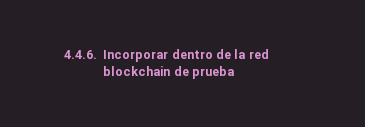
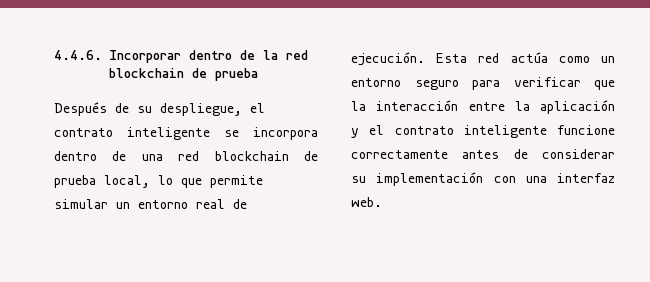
+ Después de su despliegue, el contrato inteligente se incorpora dentro de una red blockchain de prueba local, lo que permite simular un entorno real de ejecución. Esta red actúa como un entorno seguro para verificar que la interacción entre la aplicación y el contrato inteligente funcione correctamente antes de considerar su implementación con una interfaz web.

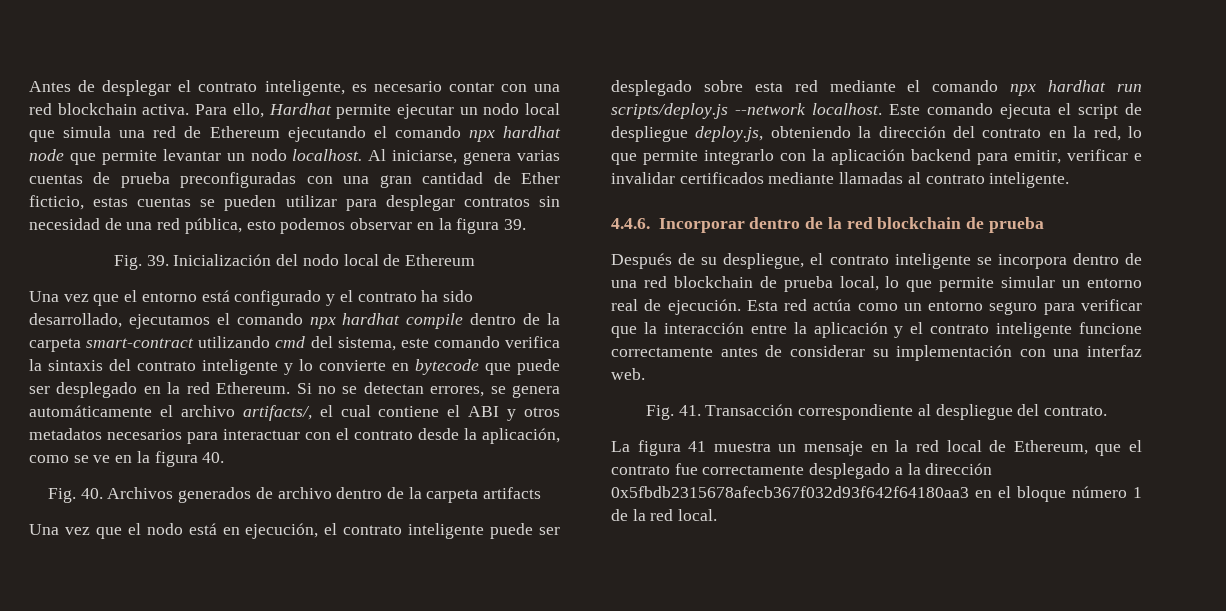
+ Antes de desplegar el contrato inteligente, es necesario contar con una red blockchain activa. Para ello, Hardhat permite ejecutar un nodo local que simula una red de Ethereum ejecutando el comando npx hardhat node que permite levantar un nodo localhost. Al iniciarse, genera varias cuentas de prueba preconfiguradas con una gran cantidad de Ether ficticio, estas cuentas se pueden utilizar para desplegar contratos sin necesidad de una red pública, esto podemos observar en la figura 39.
+ Fig. 39. Inicialización del nodo local de Ethereum
+ Una vez que el entorno está configurado y el contrato ha sido desarrollado, ejecutamos el comando npx hardhat compile dentro de la carpeta smart-contract utilizando cmd del sistema, este comando verifica la sintaxis del contrato inteligente y lo convierte en bytecode que puede ser desplegado en la red Ethereum. Si no se detectan errores, se genera automáticamente el archivo artifacts/, el cual contiene el ABI y otros metadatos necesarios para interactuar con el contrato desde la aplicación, como se ve en la figura 40.
+ Fig. 40. Archivos generados de archivo dentro de la carpeta artifacts
+ Una vez que el nodo está en ejecución, el contrato inteligente puede ser desplegado sobre esta red mediante el comando npx hardhat run scripts/deploy.js --network localhost. Este comando ejecuta el script de despliegue deploy.js, obteniendo la dirección del contrato en la red, lo que permite integrarlo con la aplicación backend para emitir, verificar e invalidar certificados mediante llamadas al contrato inteligente.
+ Fig. 41. Transacción correspondiente al despliegue del contrato.
+ La figura 41 muestra un mensaje en la red local de Ethereum, que el contrato fue correctamente desplegado a la dirección 0x5fbdb2315678afecb367f032d93f642f64180aa3 en el bloque número 1 de la red local.

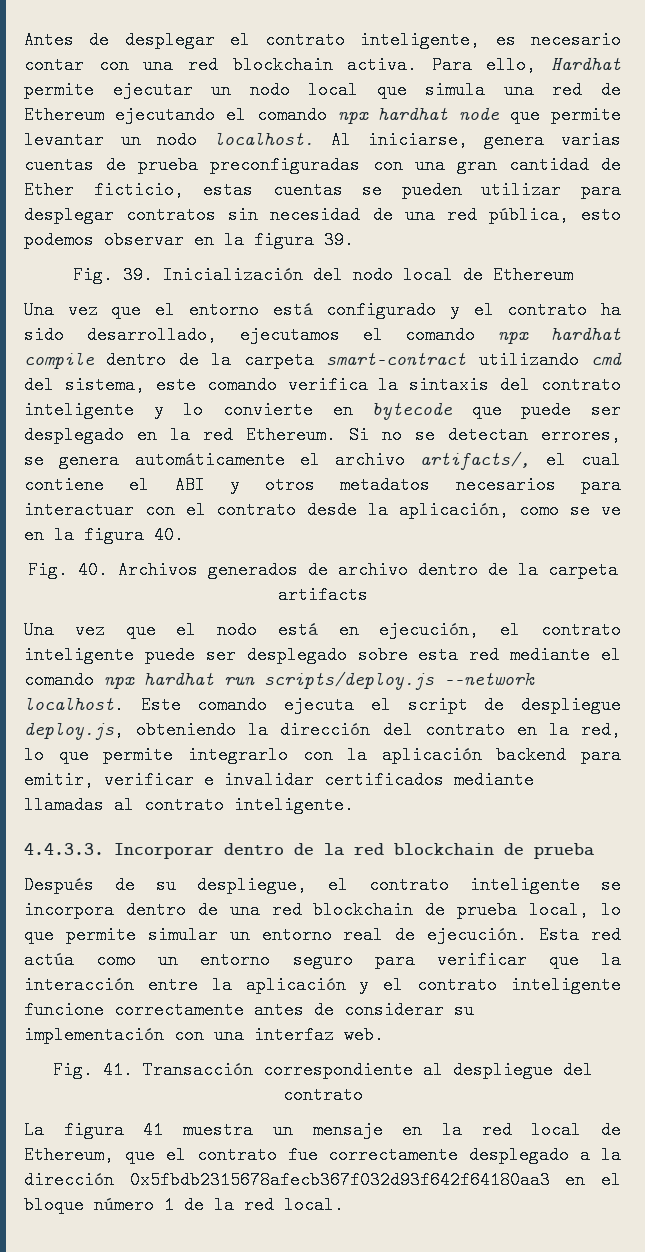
- 4.4.6. Incorporar dentro de la red blockchain de prueba
+ 4.4.3.3. Incorporar dentro de la red blockchain de prueba
- Fig. 41. Transacción correspondiente al despliegue del contrato.
+ Fig. 41. Transacción correspondiente al despliegue del contrato

